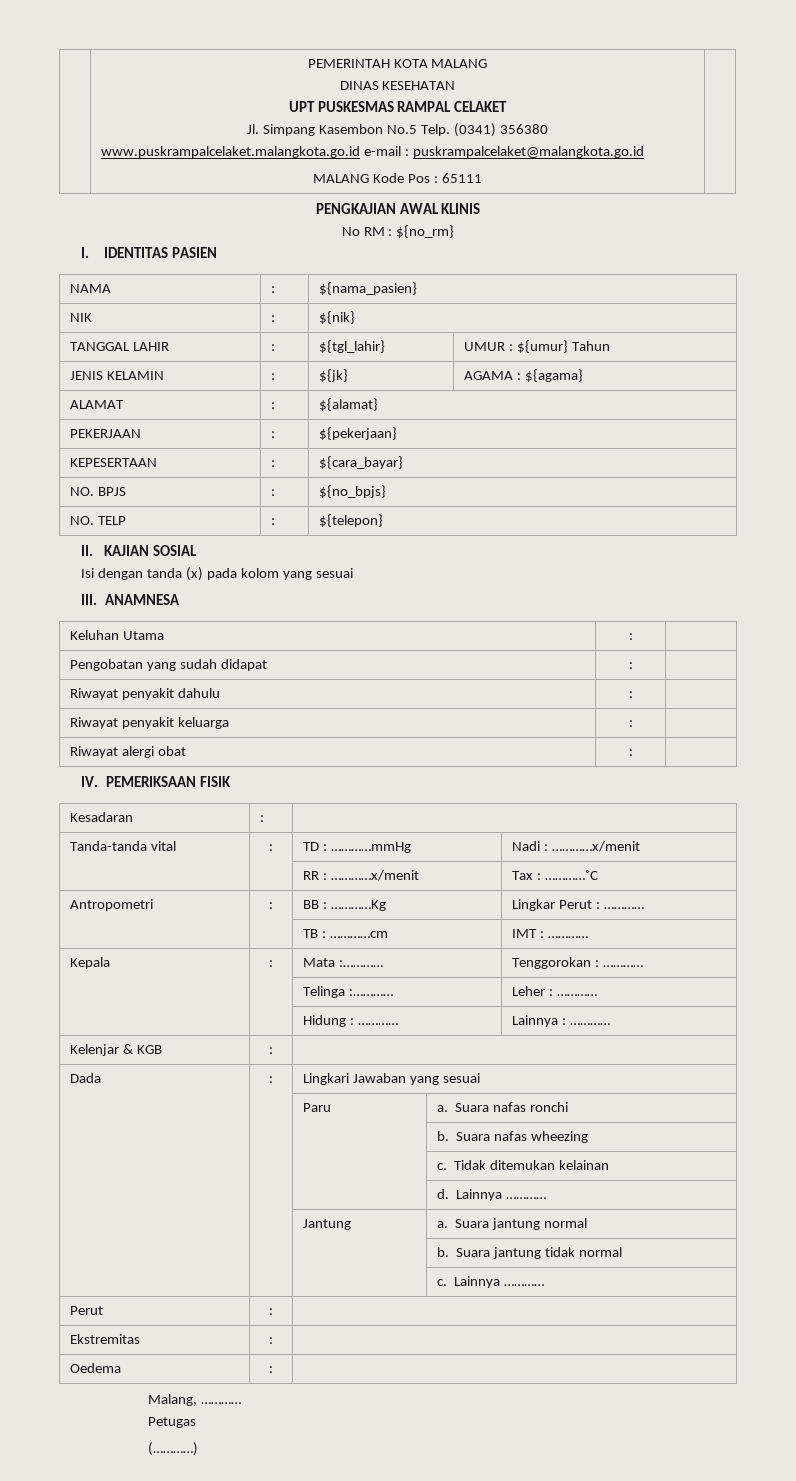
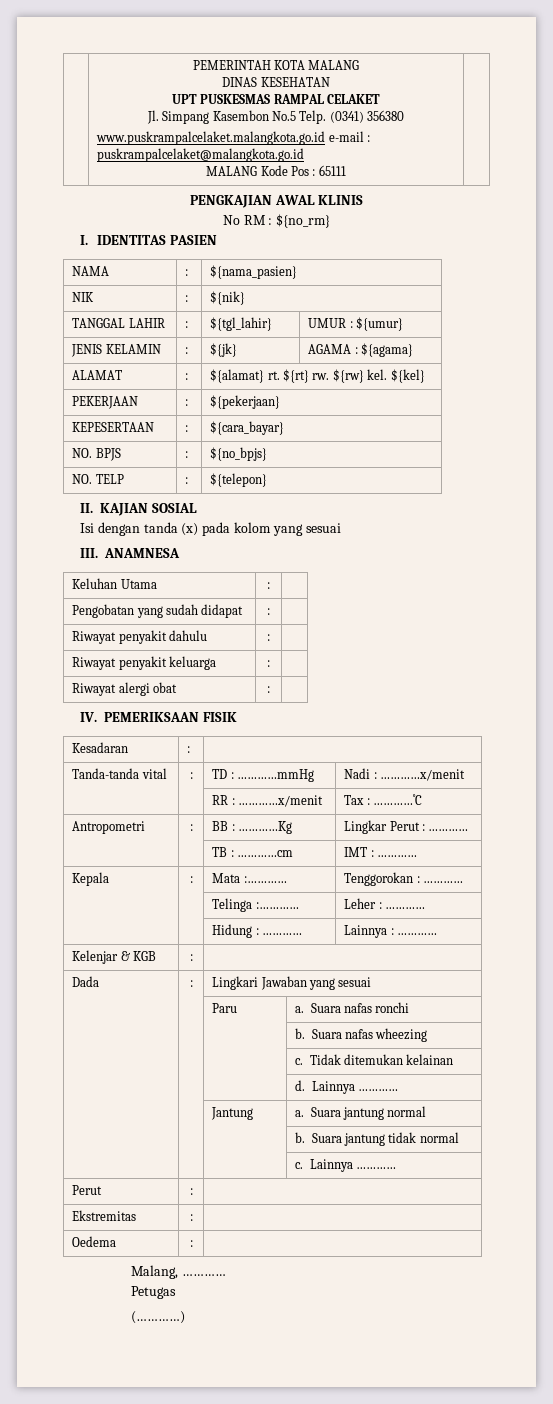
- TANGGAL LAHIR | : | ${tgl_lahir} | UMUR : ${umur} Tahun
+ TANGGAL LAHIR | : | ${tgl_lahir} | UMUR : ${umur}
- ALAMAT | : | ${alamat}
+ ALAMAT | : | ${alamat} rt. ${rt} rw. ${rw} kel. ${kel}

